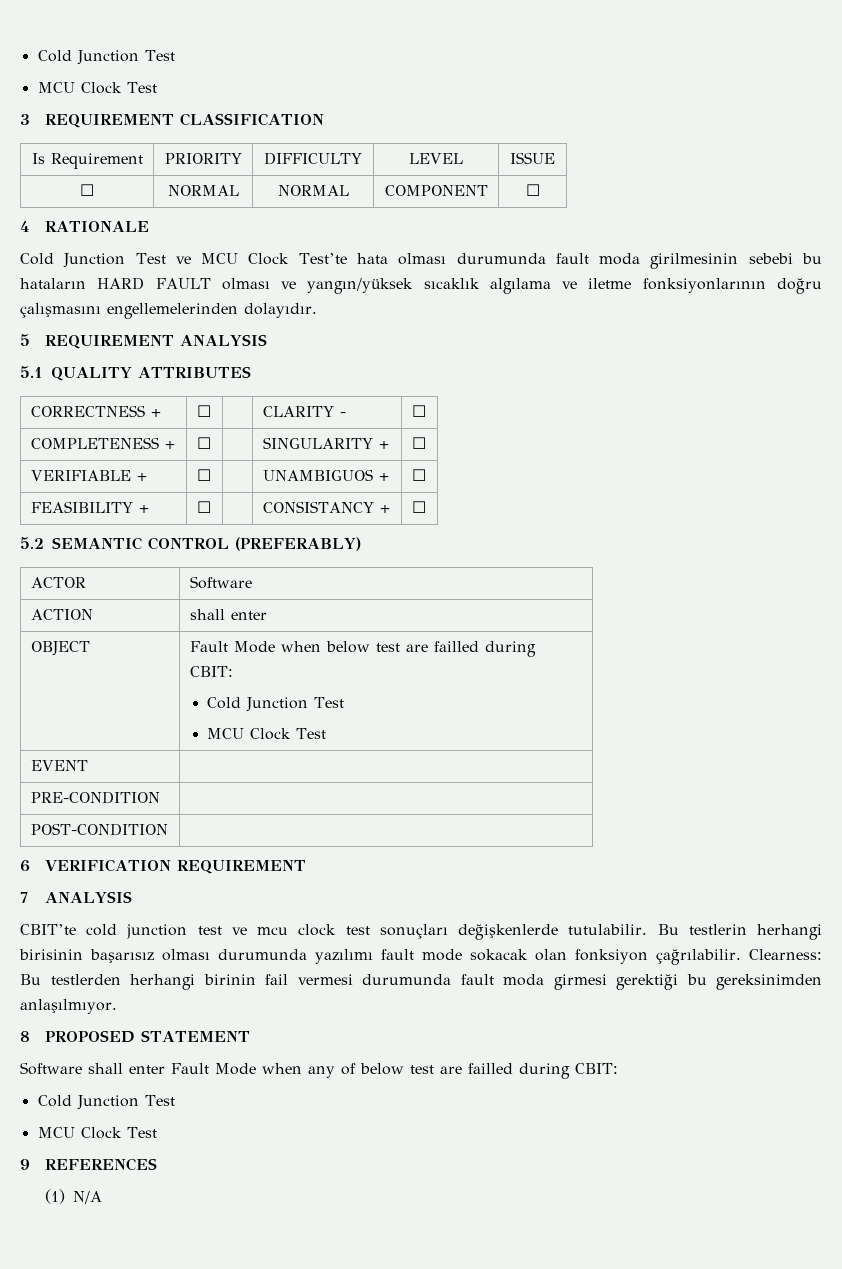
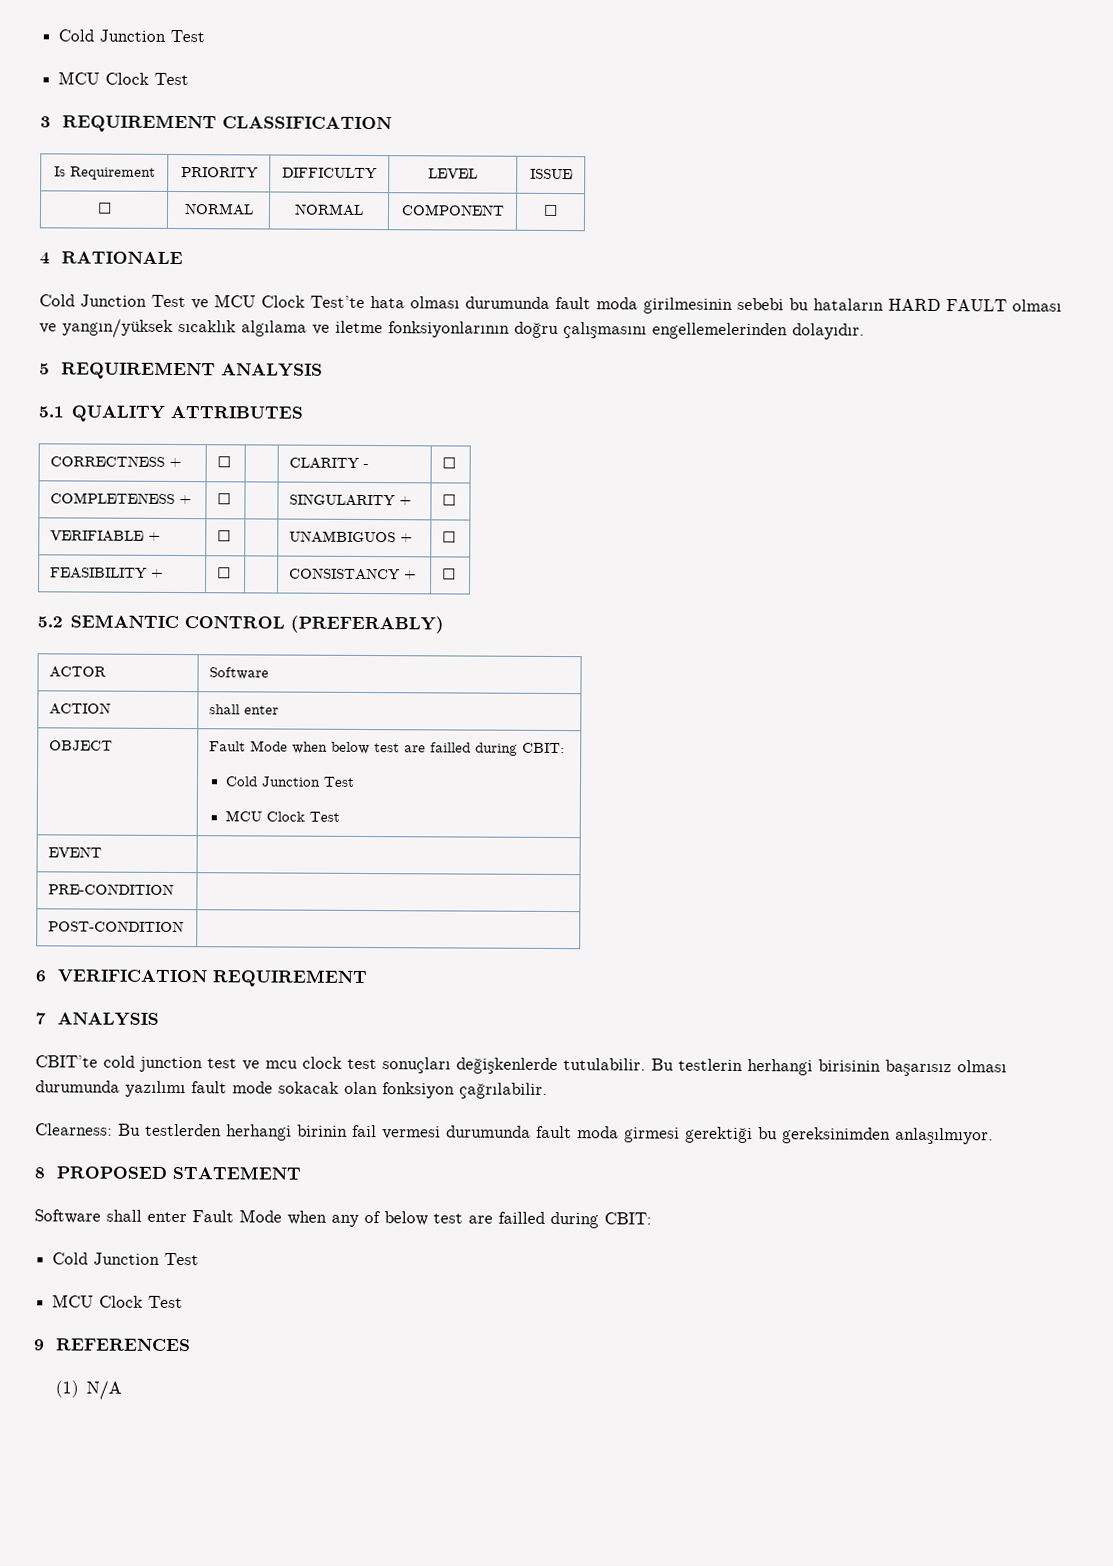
- Bu testlerin herhangi birisinin başarısız olması durumunda yazılımı fault mode sokacak olan fonksiyon çağrılabilir. Clearness: Bu testlerden herhangi birinin fail vermesi durumunda fault moda girmesi gerektiği bu gereksinimden anlaşılmıyor.
+ Bu testlerin herhangi birisinin başarısız olması durumunda yazılımı fault mode sokacak olan fonksiyon çağrılabilir.
+ Clearness: Bu testlerden herhangi birinin fail vermesi durumunda fault moda girmesi gerektiği bu gereksinimden anlaşılmıyor.

